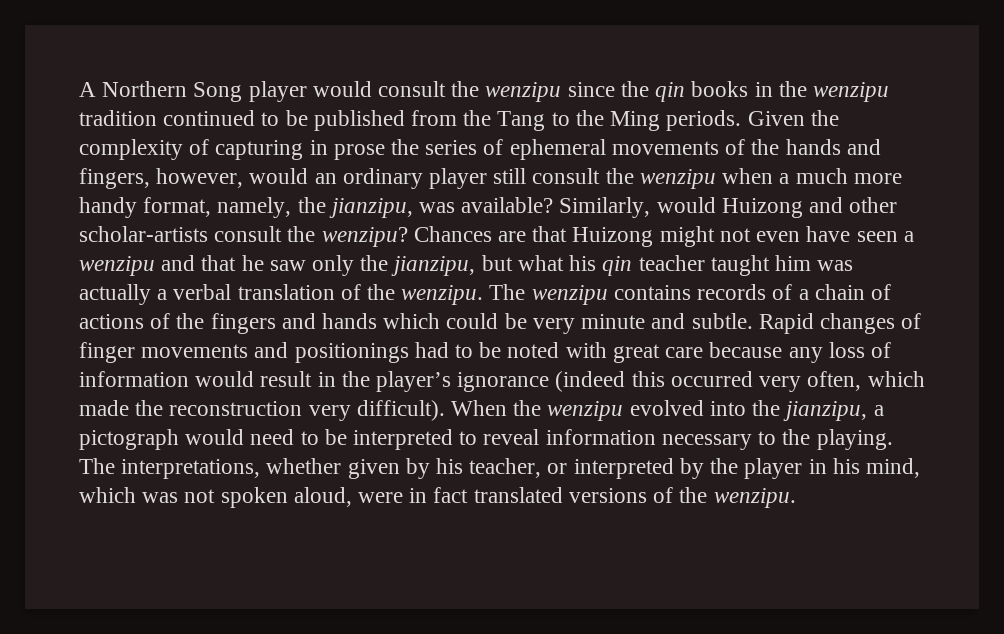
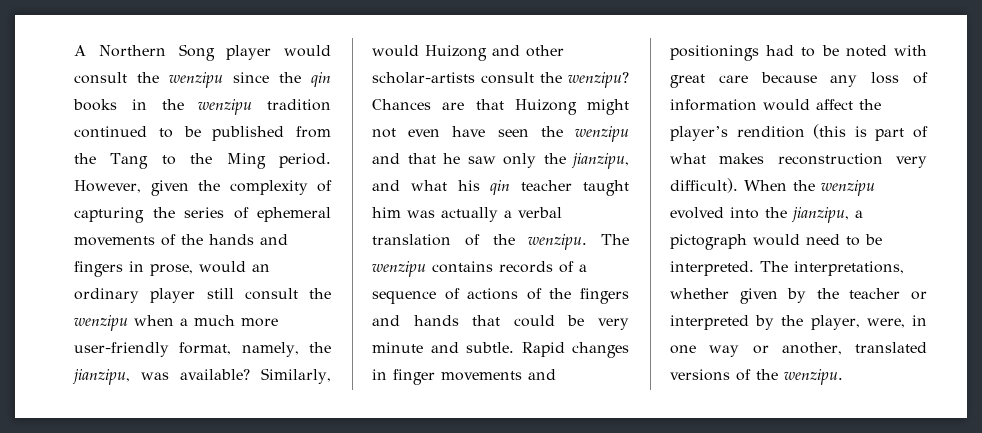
- A Northern Song player would consult the wenzipu since the qin books in the wenzipu tradition continued to be published from the Tang to the Ming periods. Given the complexity of capturing in prose the series of ephemeral movements of the hands and fingers, however, would an ordinary player still consult the wenzipu when a much more handy format, namely, the jianzipu, was available?
+ A Northern Song player would consult the wenzipu since the qin books in the wenzipu tradition continued to be published from the Tang to the Ming period. However, given the complexity of capturing the series of ephemeral movements of the hands and fingers in prose, would an ordinary player still consult the wenzipu when a much more user-friendly format, namely, the jianzipu, was available?
- Chances are that Huizong might not even have seen a wenzipu and that he saw only the jianzipu, but what his qin teacher taught him was actually a verbal translation of the wenzipu.
+ Chances are that Huizong might not even have seen the wenzipu and that he saw only the jianzipu, and what his qin teacher taught him was actually a verbal translation of the wenzipu.
- The wenzipu contains records of a chain of actions of the fingers and hands which could be very minute and subtle.
+ The wenzipu contains records of a sequence of actions of the fingers and hands that could be very minute and subtle.
- Rapid changes of finger movements and positionings had to be noted with great care because any loss of information would result in the player’s ignorance (indeed this occurred very often, which made the reconstruction very difficult).
+ Rapid changes in finger movements and positionings had to be noted with great care because any loss of information would affect the player’s rendition (this is part of what makes reconstruction very difficult).
- When the wenzipu evolved into the jianzipu, a pictograph would need to be interpreted to reveal information necessary to the playing.
+ When the wenzipu evolved into the jianzipu, a pictograph would need to be interpreted.
- The interpretations, whether given by his teacher, or interpreted by the player in his mind, which was not spoken aloud, were in fact translated versions of the wenzipu.
+ The interpretations, whether given by the teacher or interpreted by the player, were, in one way or another, translated versions of the wenzipu.

